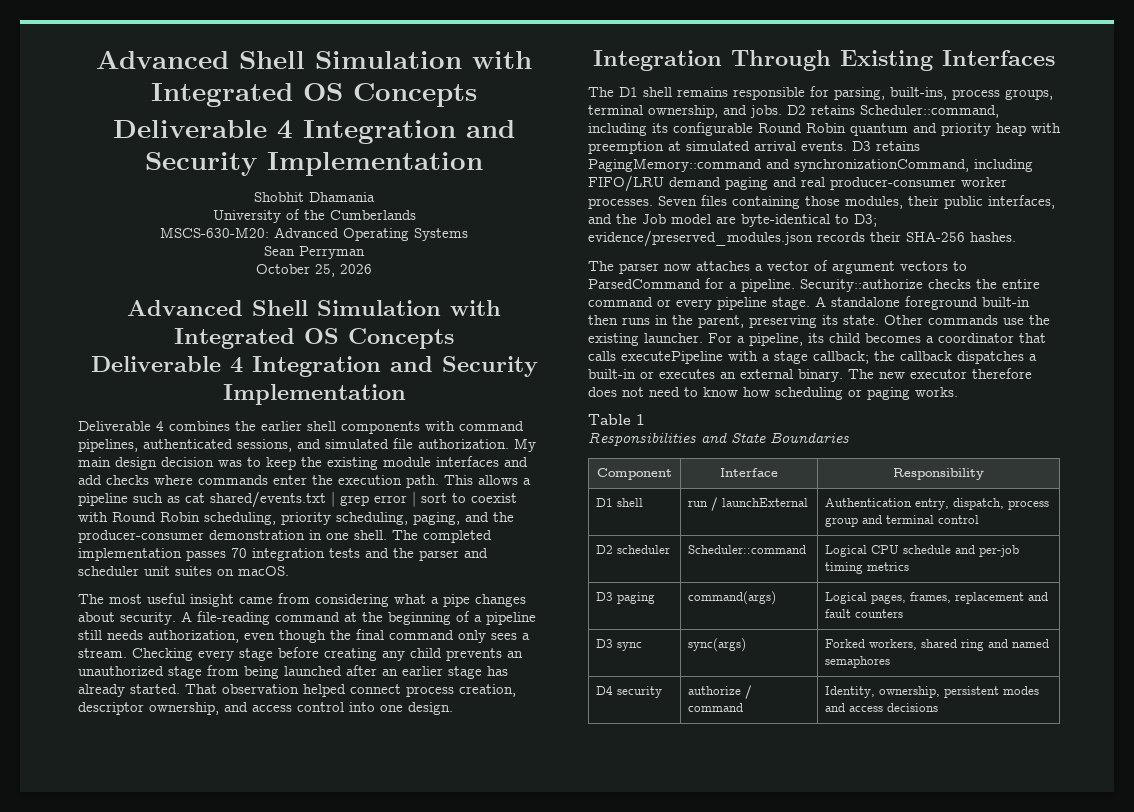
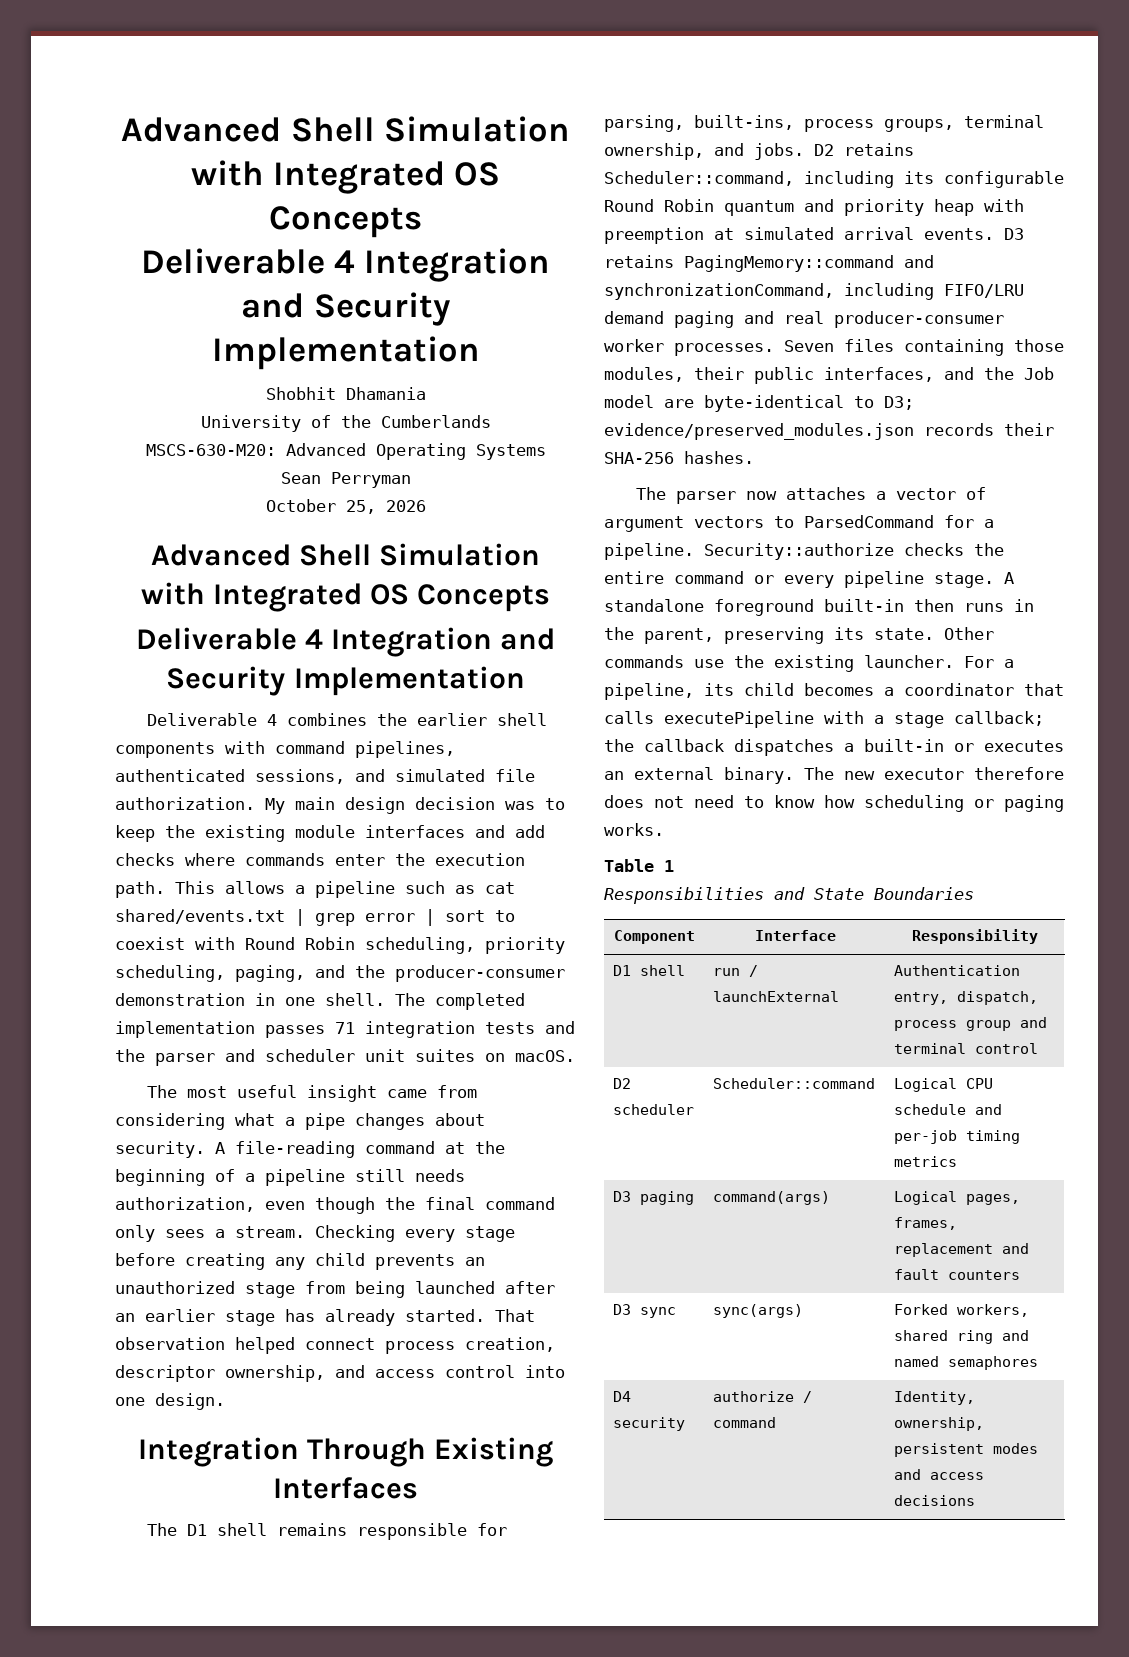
- The completed implementation passes 70 integration tests and the parser and scheduler unit suites on macOS.
+ The completed implementation passes 71 integration tests and the parser and scheduler unit suites on macOS.

